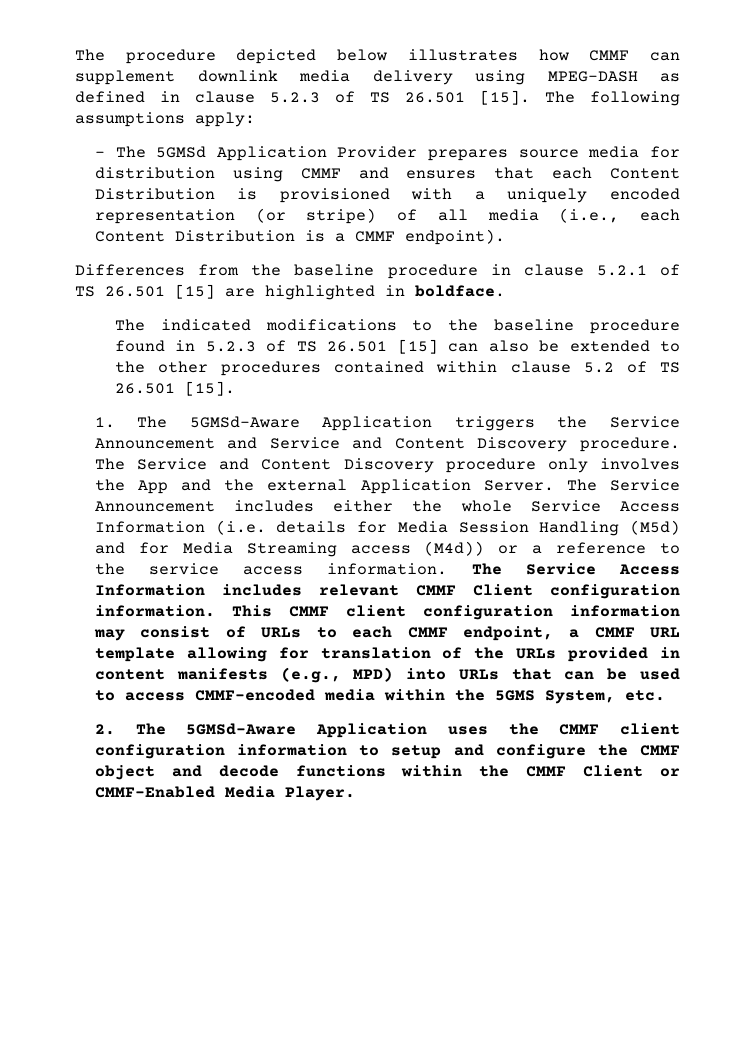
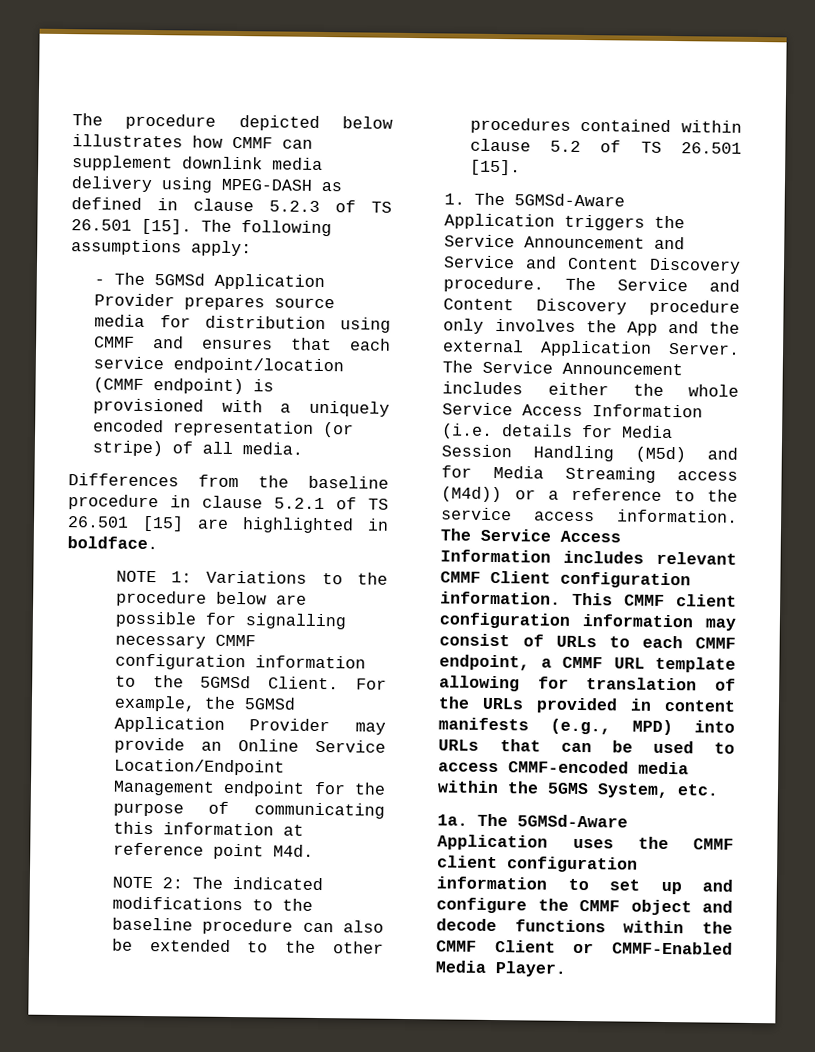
- - The 5GMSd Application Provider prepares source media for distribution using CMMF and ensures that each Content Distribution is provisioned with a uniquely encoded representation (or stripe) of all media (i.e., each Content Distribution is a CMMF endpoint).
+ - The 5GMSd Application Provider prepares source media for distribution using CMMF and ensures that each service endpoint/location (CMMF endpoint) is provisioned with a uniquely encoded representation (or stripe) of all media.
- The indicated modifications to the baseline procedure found in 5.2.3 of TS 26.501 [15] can also be extended to the other procedures contained within clause 5.2 of TS 26.501 [15].
+ NOTE 1: Variations to the procedure below are possible for signalling necessary CMMF configuration information to the 5GMSd Client. For example, the 5GMSd Application Provider may provide an Online Service Location/Endpoint Management endpoint for the purpose of communicating this information at reference point M4d.
+ NOTE 2: The indicated modifications to the baseline procedure can also be extended to the other procedures contained within clause 5.2 of TS 26.501 [15].
- 2. The 5GMSd-Aware Application uses the CMMF client configuration information to setup and configure the CMMF object and decode functions within the CMMF Client or CMMF-Enabled Media Player.
+ 1a. The 5GMSd-Aware Application uses the CMMF client configuration information to set up and configure the CMMF object and decode functions within the CMMF Client or CMMF-Enabled Media Player.

